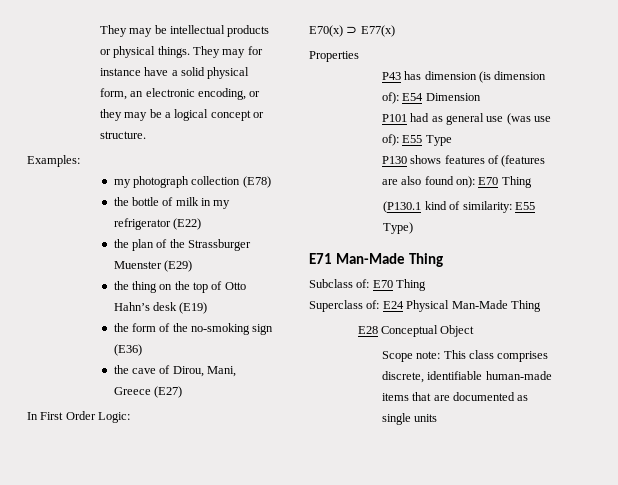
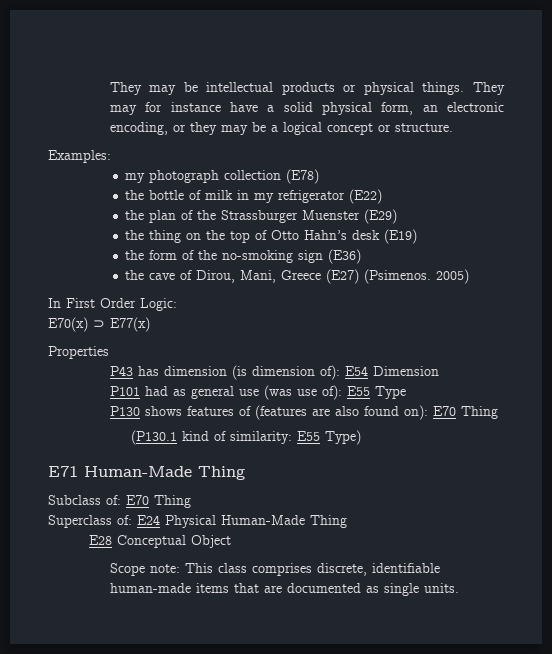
- the cave of Dirou, Mani, Greece (E27)
+ the cave of Dirou, Mani, Greece (E27) (Psimenos. 2005)
- E71 Man-Made Thing
+ E71 Human-Made Thing
- Superclass of: E24 Physical Man-Made Thing
+ Superclass of: E24 Physical Human-Made Thing
- Scope note: This class comprises discrete, identifiable human-made items that are documented as single units
+ Scope note: This class comprises discrete, identifiable human-made items that are documented as single units.

